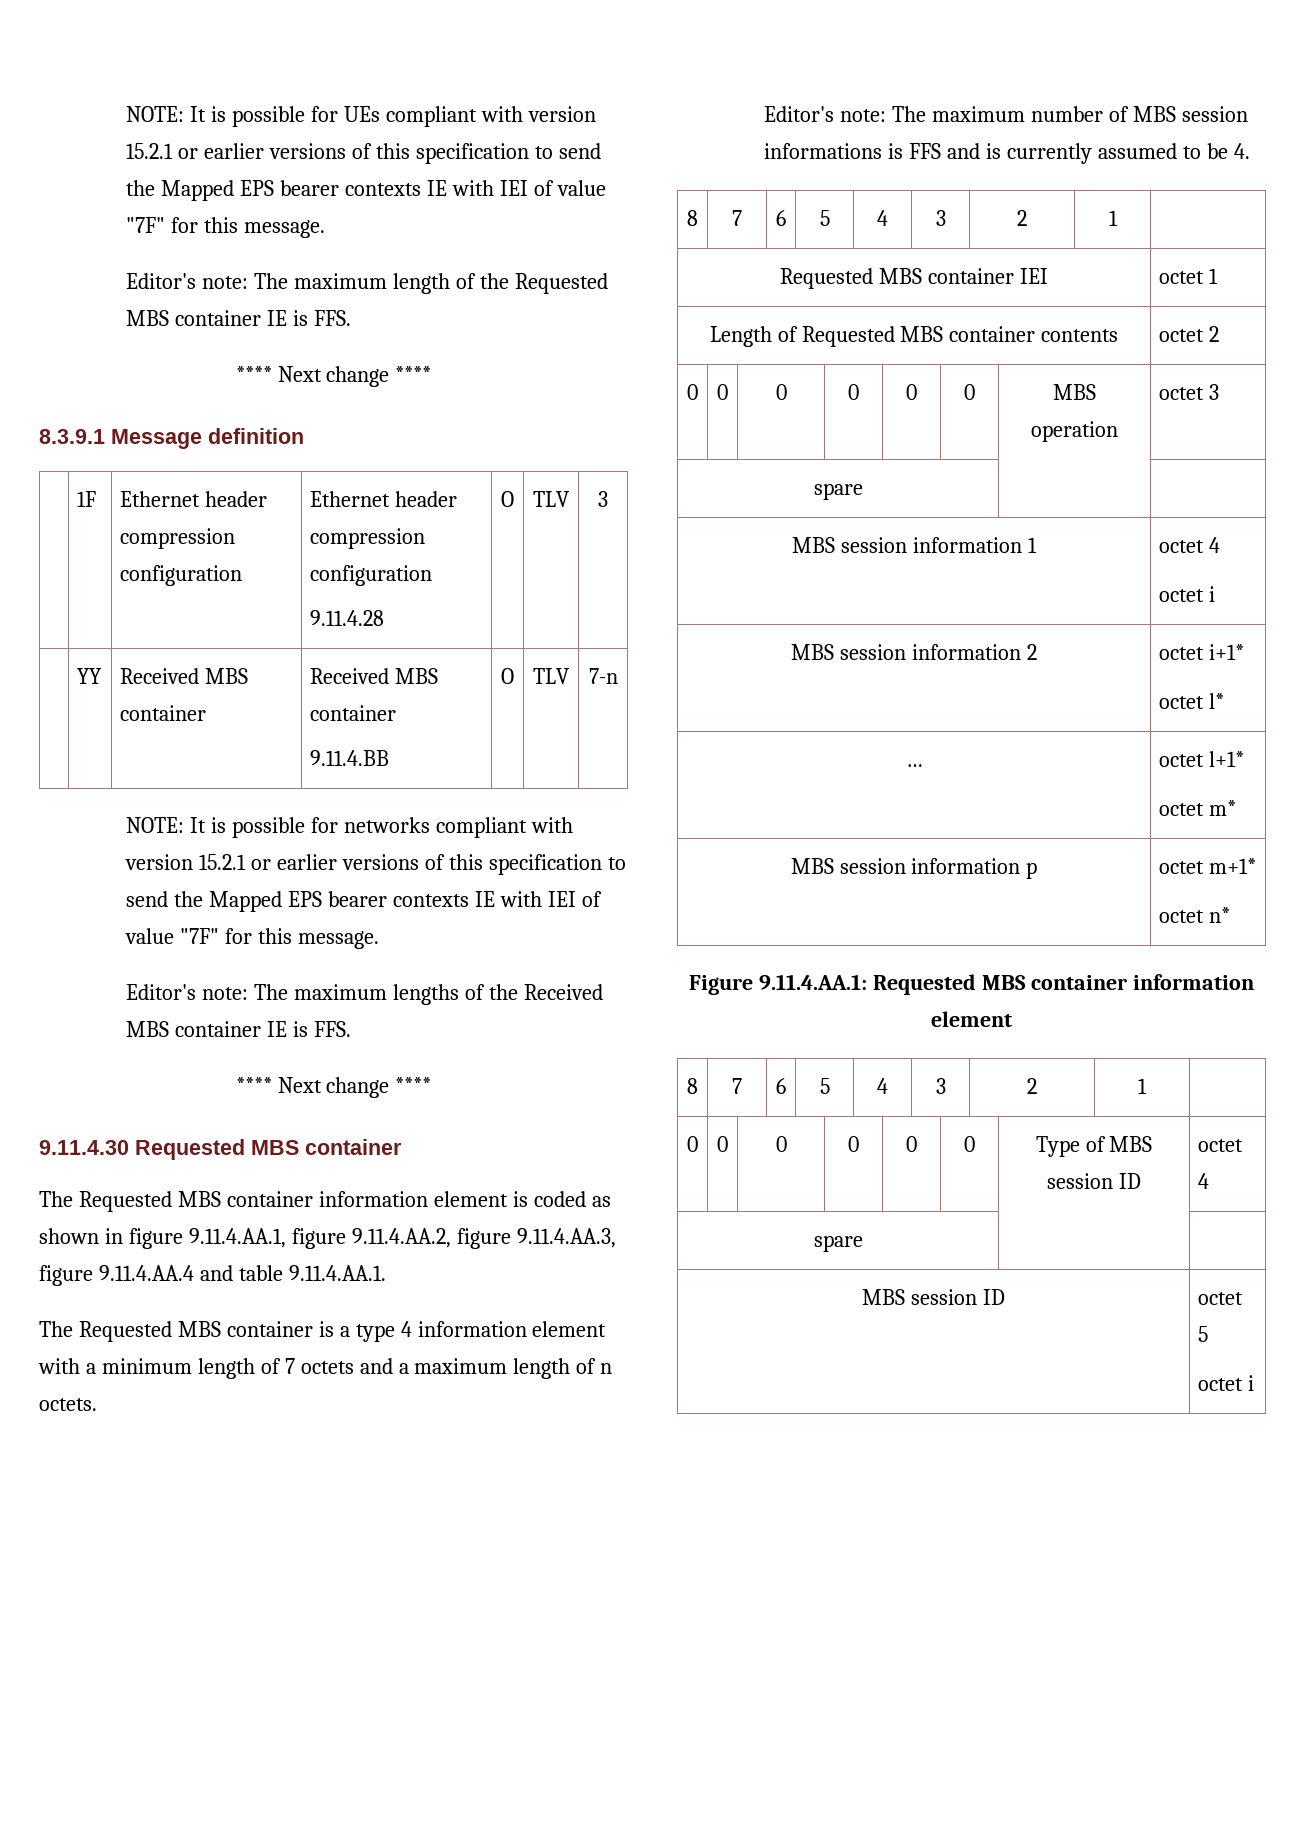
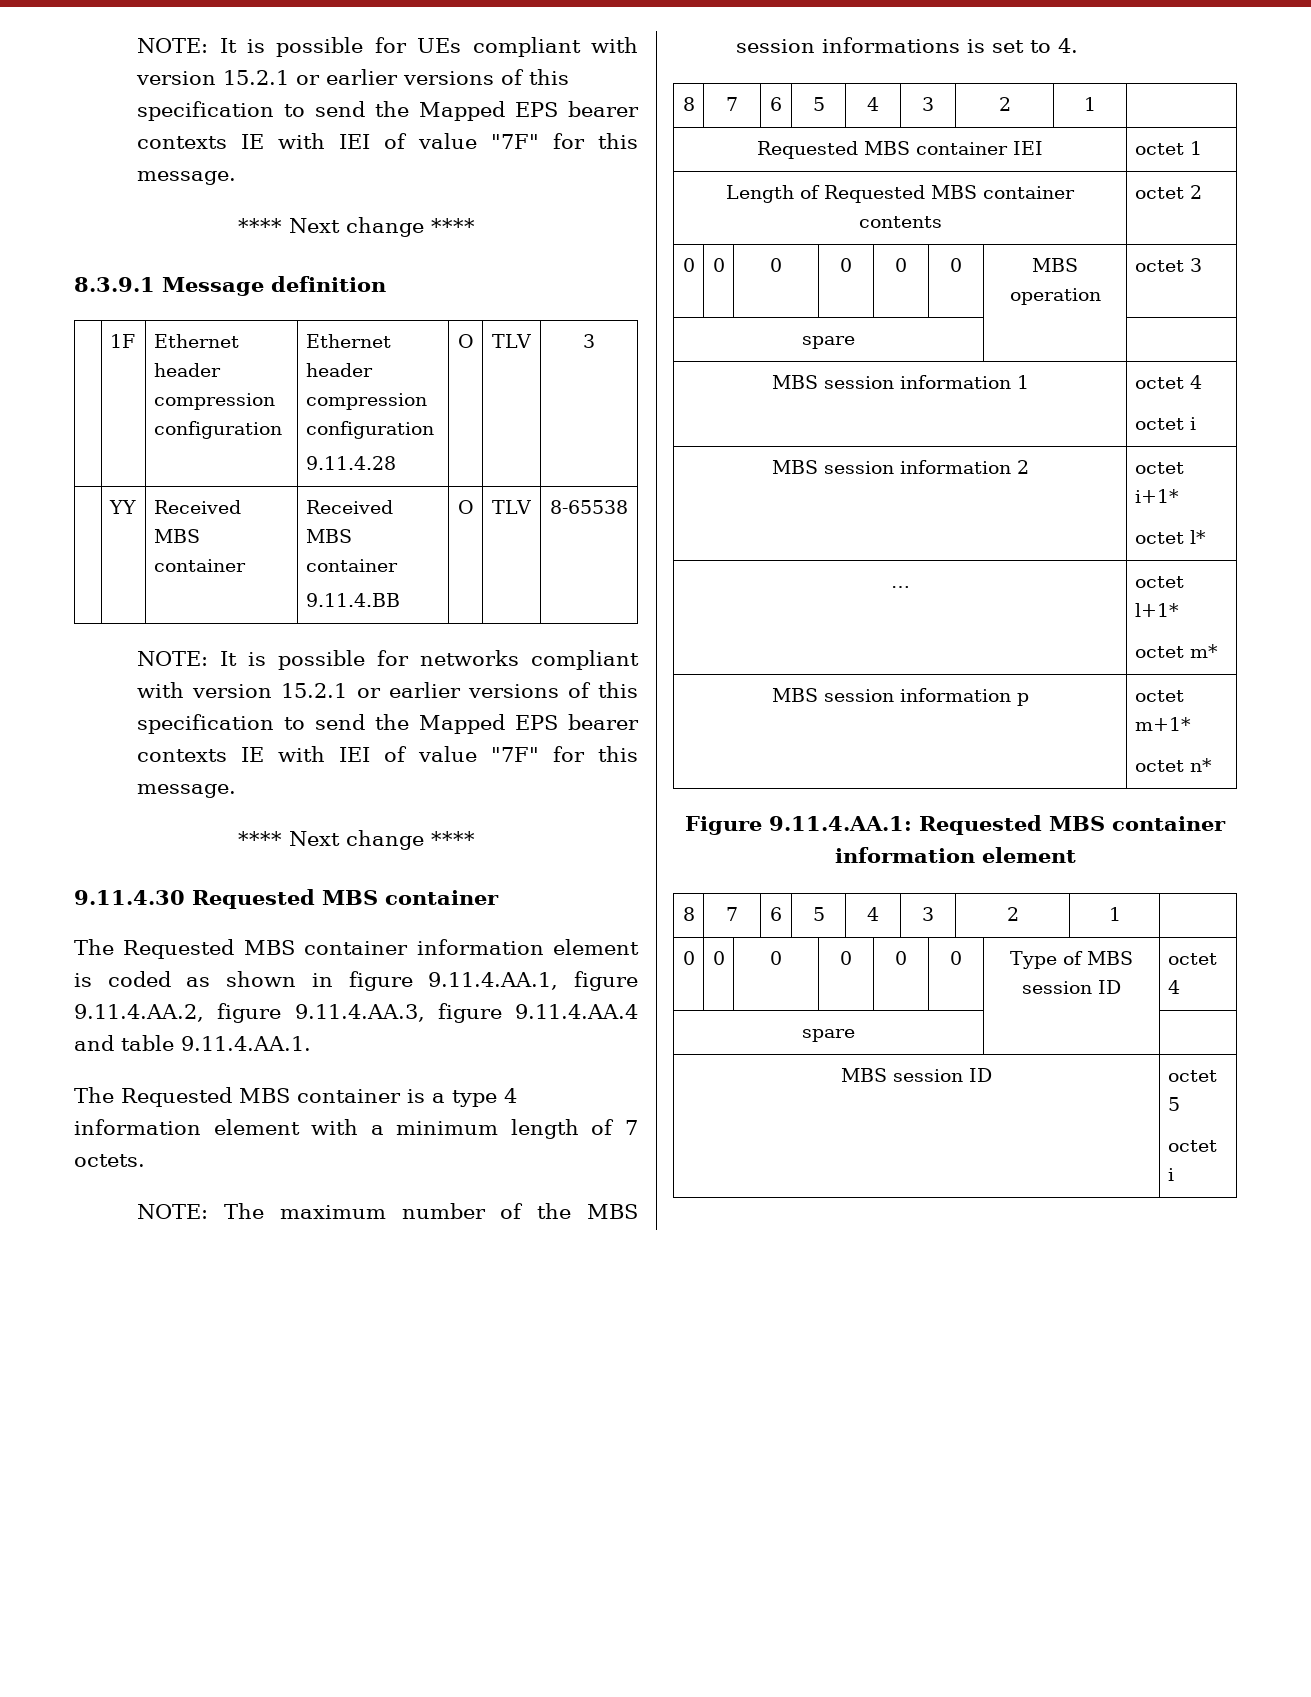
- Editor's note: The maximum length of the Requested MBS container IE is FFS.
  | YY | Received MBS container | Received MBS container
- 9.11.4.BB | O | TLV | 7-n
+ 9.11.4.BB | O | TLV | 8-65538
- Editor's note: The maximum lengths of the Received MBS container IE is FFS.
- The Requested MBS container is a type 4 information element with a minimum length of 7 octets and a maximum length of n octets.
+ The Requested MBS container is a type 4 information element with a minimum length of 7 octets.
- Editor's note: The maximum number of MBS session informations is FFS and is currently assumed to be 4.
+ NOTE: The maximum number of the MBS session informations is set to 4.

